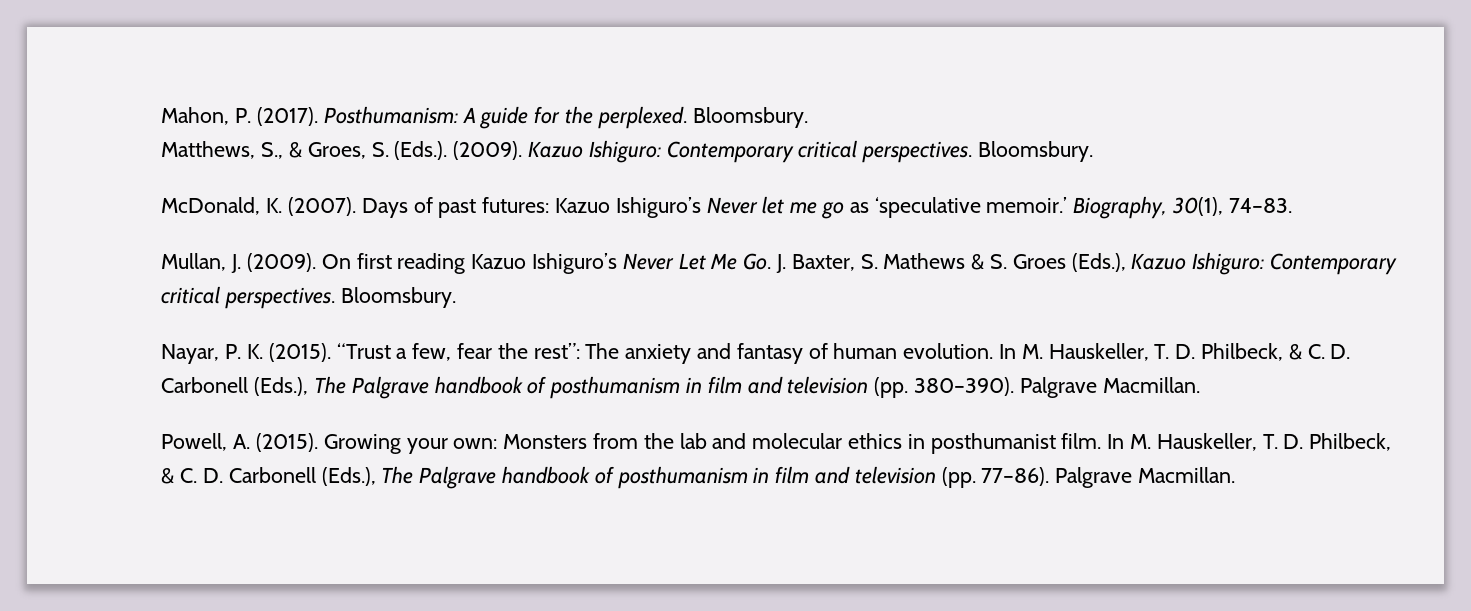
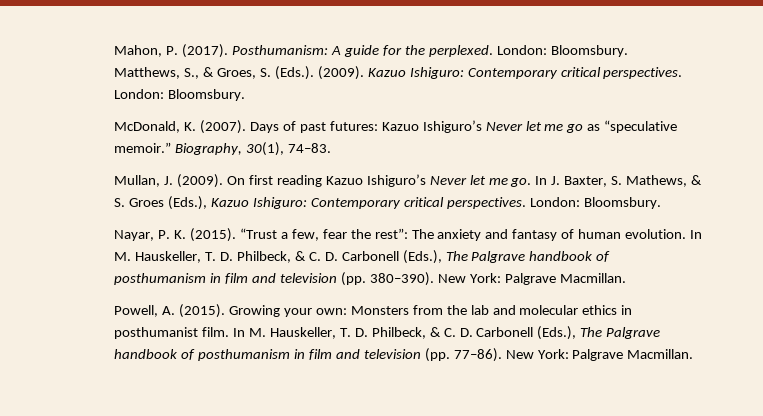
- Posthumanism: A guide for the perplexed. Bloomsbury.
+ Posthumanism: A guide for the perplexed. London: Bloomsbury.
- Matthews, S., & Groes, S. (Eds.). (2009). Kazuo Ishiguro: Contemporary critical perspectives. Bloomsbury.
+ Matthews, S., & Groes, S. (Eds.). (2009). Kazuo Ishiguro: Contemporary critical perspectives. London: Bloomsbury.
- Days of past futures: Kazuo Ishiguro’s Never let me go as ‘speculative memoir.’
+ Days of past futures: Kazuo Ishiguro’s Never let me go as “speculative memoir.”
- On first reading Kazuo Ishiguro’s Never Let Me Go. J. Baxter, S. Mathews & S. Groes (Eds.), Kazuo Ishiguro: Contemporary critical perspectives. Bloomsbury.
+ On first reading Kazuo Ishiguro’s Never let me go. In J. Baxter, S. Mathews, & S. Groes (Eds.), Kazuo Ishiguro: Contemporary critical perspectives. London: Bloomsbury.
- In M. Hauskeller, T. D. Philbeck, & C. D. Carbonell (Eds.), The Palgrave handbook of posthumanism in film and television (pp. 380–390). Palgrave Macmillan.
+ In M. Hauskeller, T. D. Philbeck, & C. D. Carbonell (Eds.), The Palgrave handbook of posthumanism in film and television (pp. 380–390). New York: Palgrave Macmillan.
- In M. Hauskeller, T. D. Philbeck, & C. D. Carbonell (Eds.), The Palgrave handbook of posthumanism in film and television (pp. 77–86). Palgrave Macmillan.
+ In M. Hauskeller, T. D. Philbeck, & C. D. Carbonell (Eds.), The Palgrave handbook of posthumanism in film and television (pp. 77–86). New York: Palgrave Macmillan.

